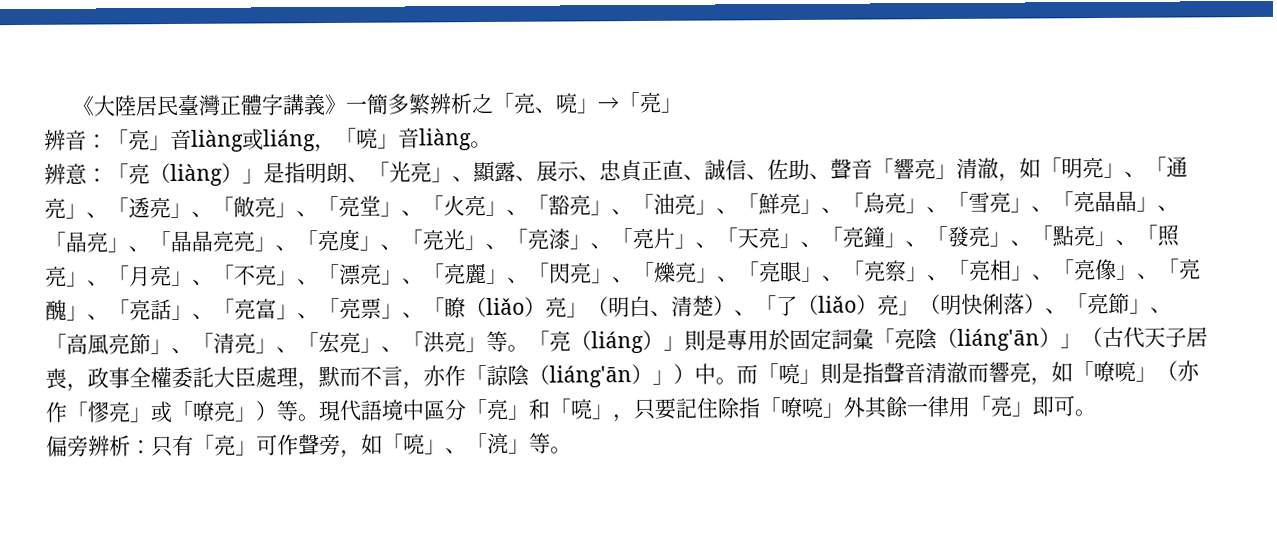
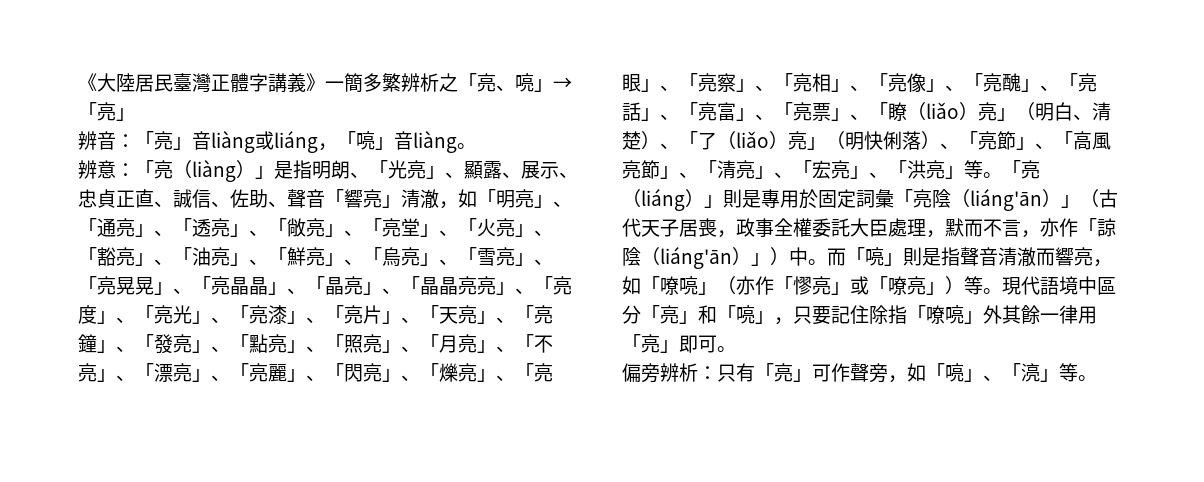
- 「亮（liàng）」是指明朗、「光亮」、顯露、展示、忠貞正直、誠信、佐助、聲音「響亮」清澈，如「明亮」、「通亮」、「透亮」、「敞亮」、「亮堂」、「火亮」、「豁亮」、「油亮」、「鮮亮」、「烏亮」、「雪亮」、「亮晶晶」、「晶亮」、「晶晶亮亮」、「亮度」、「亮光」、「亮漆」、「亮片」、「天亮」、「亮鐘」、「發亮」、「點亮」、「照亮」、「月亮」、「不亮」、「漂亮」、「亮麗」、「閃亮」、「爍亮」、「亮眼」、「亮察」、「亮相」、「亮像」、「亮醜」、「亮話」、「亮富」、「亮票」、「瞭（liǎo）亮」（明白、清楚）、「了（liǎo）亮」（明快俐落）、「亮節」、「高風亮節」、「清亮」、「宏亮」、「洪亮」等。
+ 「亮（liàng）」是指明朗、「光亮」、顯露、展示、忠貞正直、誠信、佐助、聲音「響亮」清澈，如「明亮」、「通亮」、「透亮」、「敞亮」、「亮堂」、「火亮」、「豁亮」、「油亮」、「鮮亮」、「烏亮」、「雪亮」、「亮晃晃」、「亮晶晶」、「晶亮」、「晶晶亮亮」、「亮度」、「亮光」、「亮漆」、「亮片」、「天亮」、「亮鐘」、「發亮」、「點亮」、「照亮」、「月亮」、「不亮」、「漂亮」、「亮麗」、「閃亮」、「爍亮」、「亮眼」、「亮察」、「亮相」、「亮像」、「亮醜」、「亮話」、「亮富」、「亮票」、「瞭（liǎo）亮」（明白、清楚）、「了（liǎo）亮」（明快俐落）、「亮節」、「高風亮節」、「清亮」、「宏亮」、「洪亮」等。

